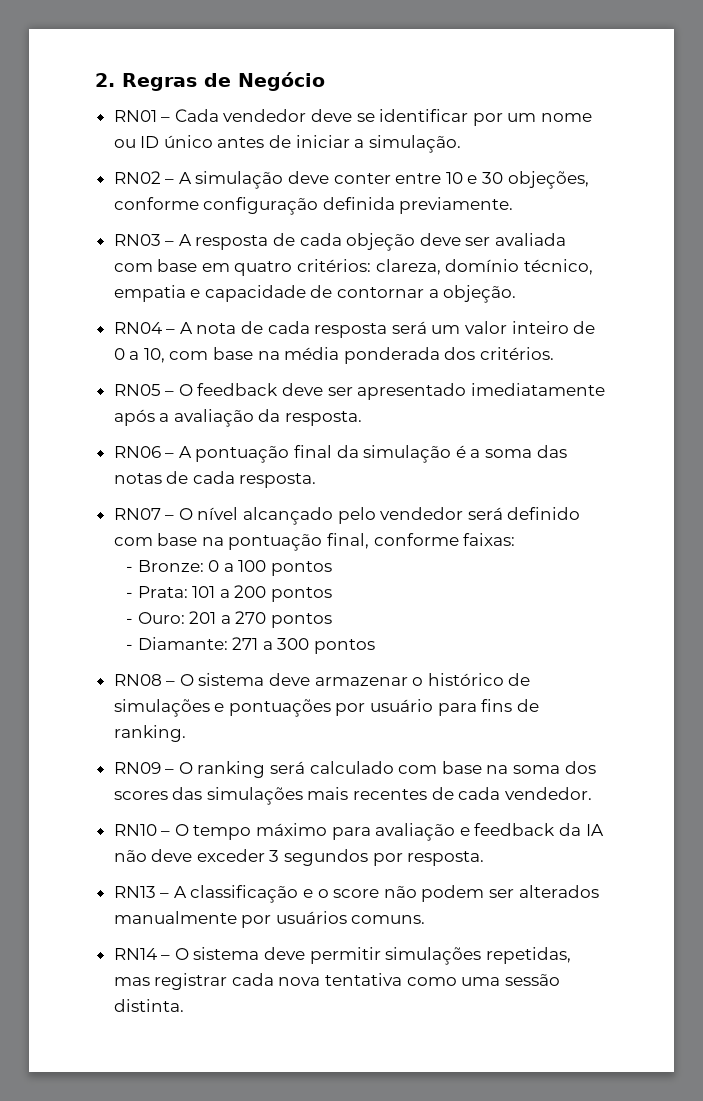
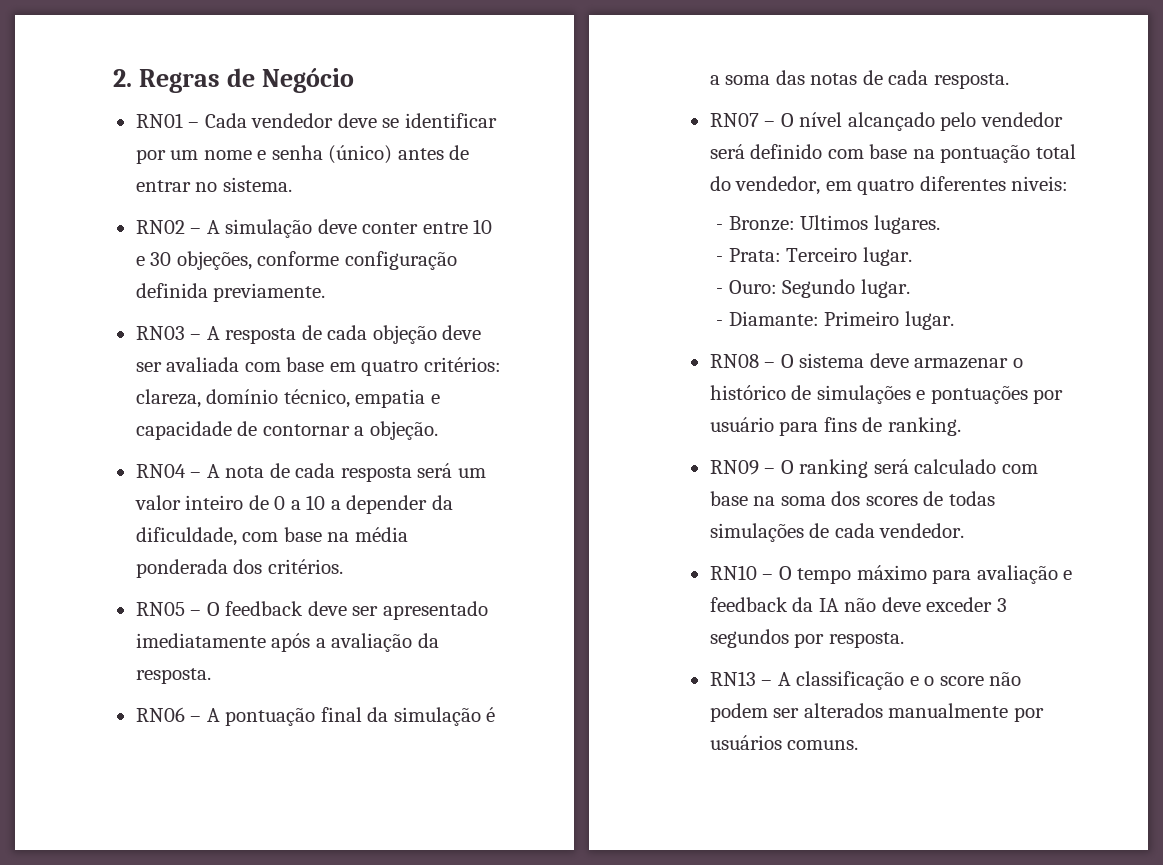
- RN01 – Cada vendedor deve se identificar por um nome ou ID único antes de iniciar a simulação.
+ RN01 – Cada vendedor deve se identificar por um nome e senha (único) antes de entrar no sistema.
- RN04 – A nota de cada resposta será um valor inteiro de 0 a 10, com base na média ponderada dos critérios.
+ RN04 – A nota de cada resposta será um valor inteiro de 0 a 10 a depender da dificuldade, com base na média ponderada dos critérios.
- RN07 – O nível alcançado pelo vendedor será definido com base na pontuação final, conforme faixas:
- - Bronze: 0 a 100 pontos
- - Prata: 101 a 200 pontos
- - Ouro: 201 a 270 pontos
- - Diamante: 271 a 300 pontos
+ RN07 – O nível alcançado pelo vendedor será definido com base na pontuação total do vendedor, em quatro diferentes niveis:
+ - Bronze: Ultimos lugares.
+ - Prata: Terceiro lugar.
+ - Ouro: Segundo lugar.
+ - Diamante: Primeiro lugar.
- RN09 – O ranking será calculado com base na soma dos scores das simulações mais recentes de cada vendedor.
+ RN09 – O ranking será calculado com base na soma dos scores de todas simulações de cada vendedor.
- RN14 – O sistema deve permitir simulações repetidas, mas registrar cada nova tentativa como uma sessão distinta.

